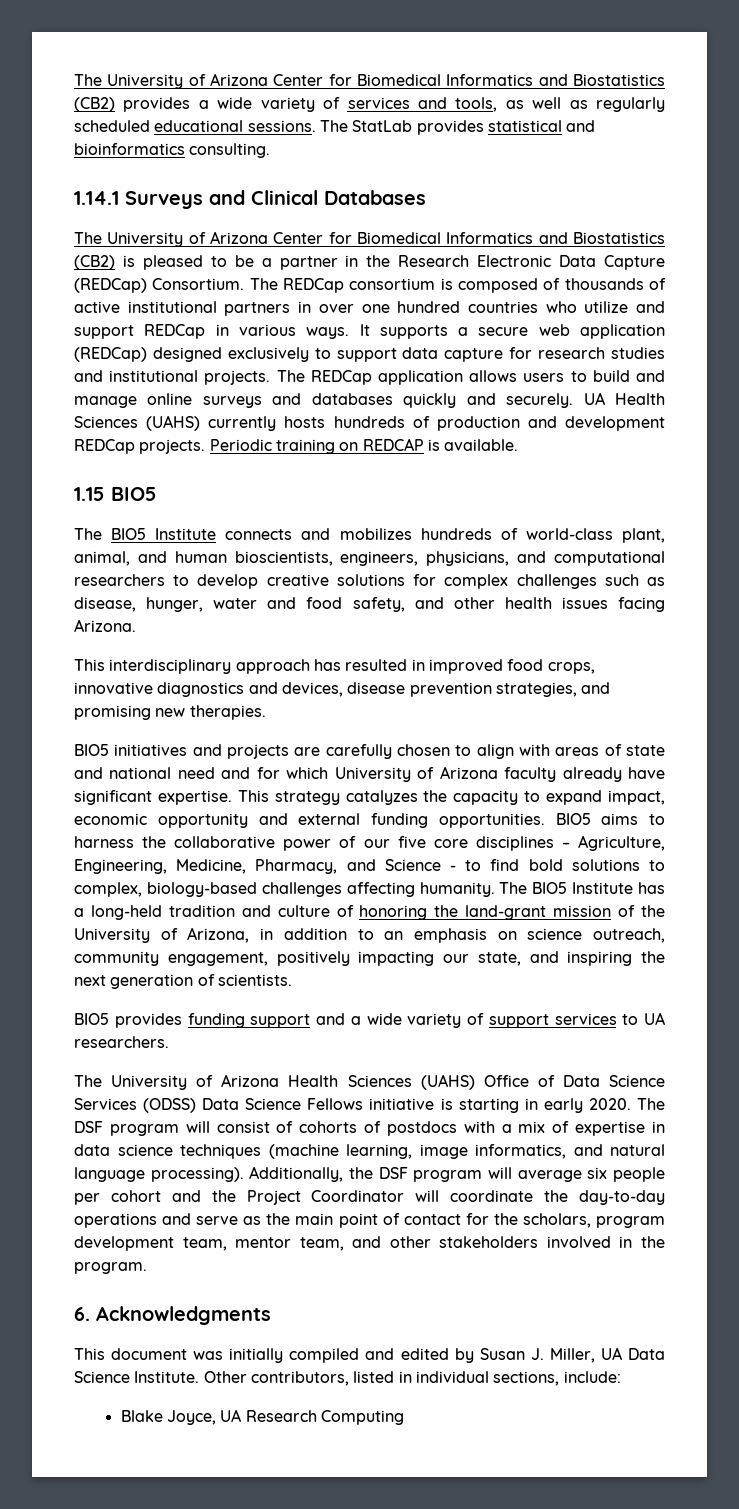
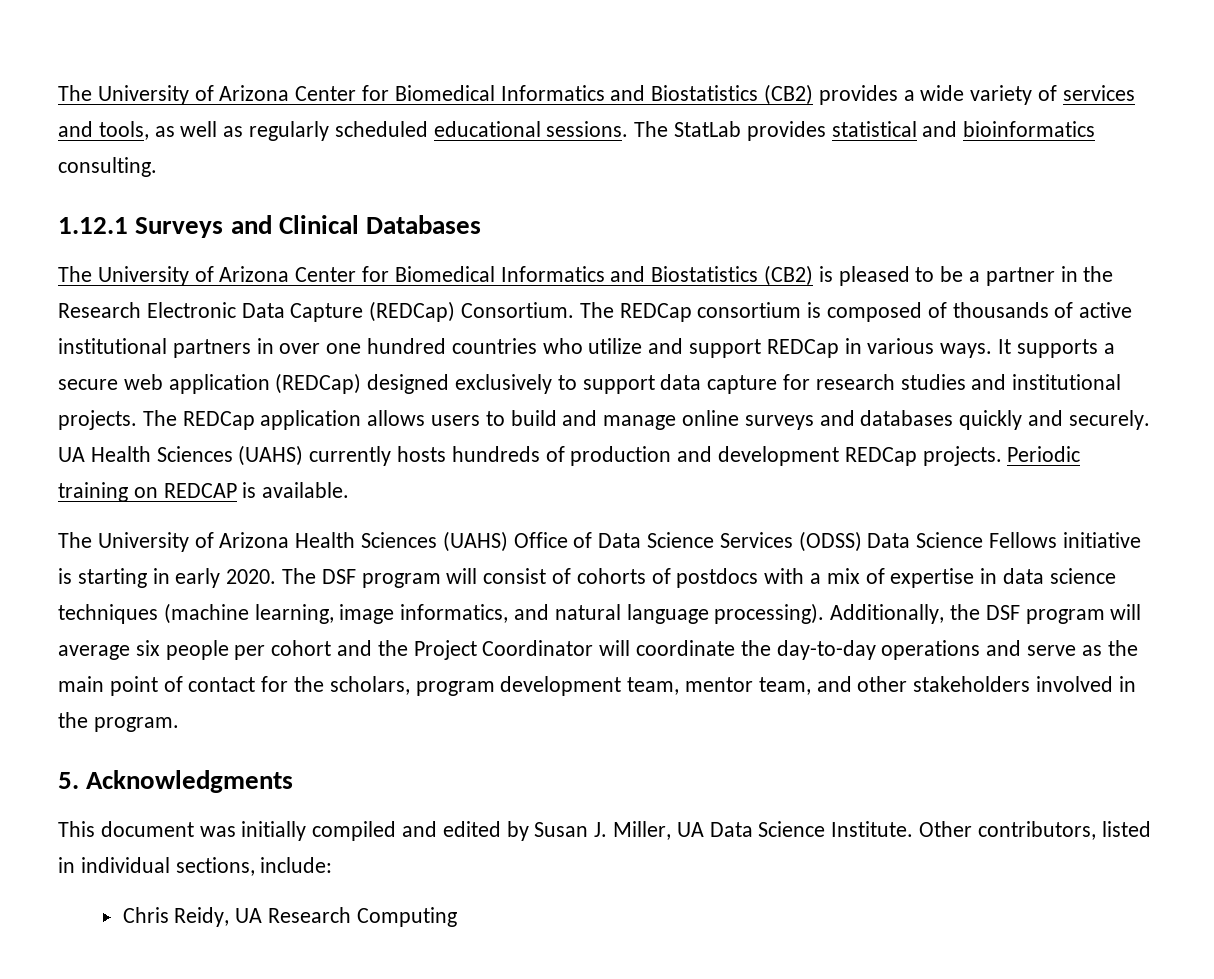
- 1.14.1 Surveys and Clinical Databases
+ 1.12.1 Surveys and Clinical Databases
- 1.15 BIO5
- The BIO5 Institute connects and mobilizes hundreds of world-class plant, animal, and human bioscientists, engineers, physicians, and computational researchers to develop creative solutions for complex challenges such as disease, hunger, water and food safety, and other health issues facing Arizona.
- This interdisciplinary approach has resulted in improved food crops, innovative diagnostics and devices, disease prevention strategies, and promising new therapies.
- BIO5 initiatives and projects are carefully chosen to align with areas of state and national need and for which University of Arizona faculty already have significant expertise. This strategy catalyzes the capacity to expand impact, economic opportunity and external funding opportunities. BIO5 aims to harness the collaborative power of our five core disciplines – Agriculture, Engineering, Medicine, Pharmacy, and Science - to find bold solutions to complex, biology-based challenges affecting humanity. The BIO5 Institute has a long-held tradition and culture of honoring the land-grant mission of the University of Arizona, in addition to an emphasis on science outreach, community engagement, positively impacting our state, and inspiring the next generation of scientists.
- BIO5 provides funding support and a wide variety of support services to UA researchers.
- 6. Acknowledgments
+ 5. Acknowledgments
- Blake Joyce, UA Research Computing
+ Chris Reidy, UA Research Computing

